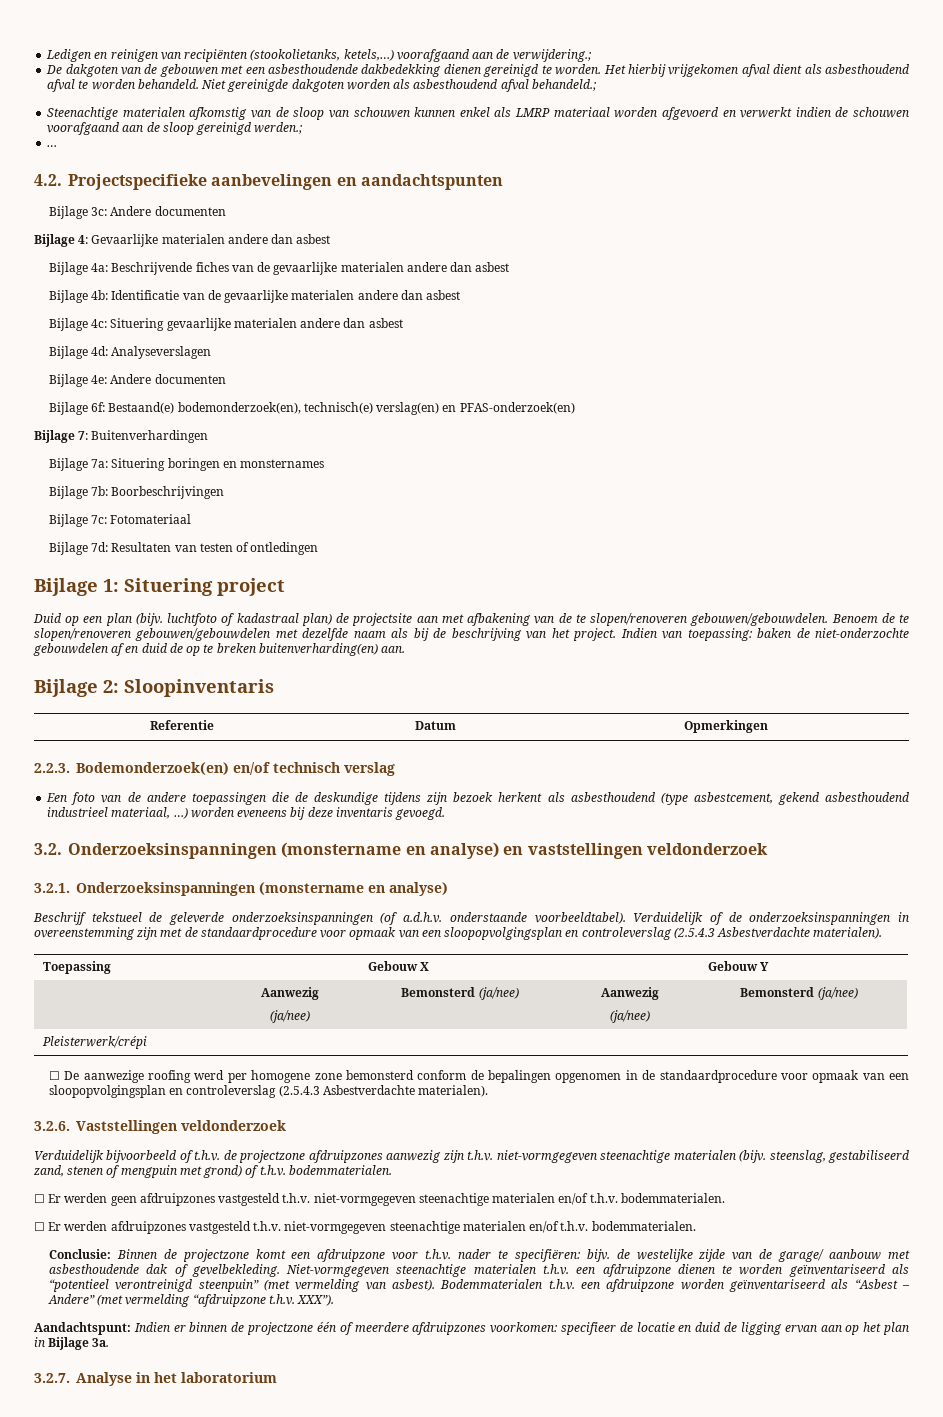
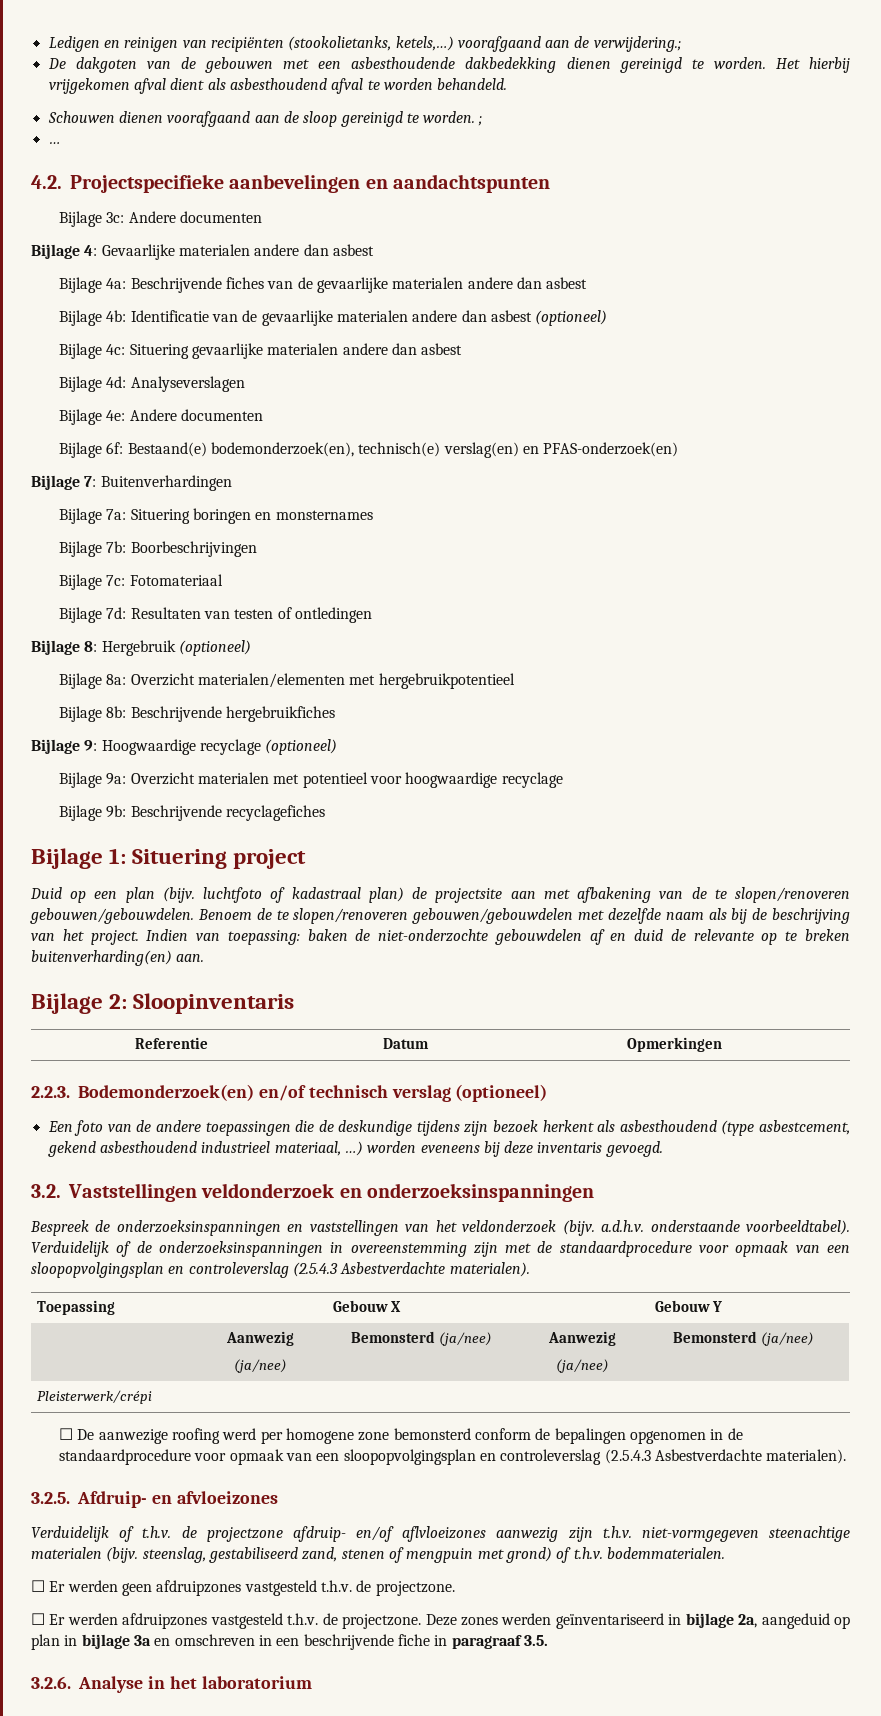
- Het hierbij vrijgekomen afval dient als asbesthoudend afval te worden behandeld. Niet gereinigde dakgoten worden als asbesthoudend afval behandeld.;
- Steenachtige materialen afkomstig van de sloop van schouwen kunnen enkel als LMRP materiaal worden afgevoerd en verwerkt indien de schouwen voorafgaand aan de sloop gereinigd werden.;
+ Het hierbij vrijgekomen afval dient als asbesthoudend afval te worden behandeld.
+ Schouwen dienen voorafgaand aan de sloop gereinigd te worden. ;
- Bijlage 4b: Identificatie van de gevaarlijke materialen andere dan asbest
+ Bijlage 4b: Identificatie van de gevaarlijke materialen andere dan asbest (optioneel)
+ Bijlage 8: Hergebruik (optioneel)
+ Bijlage 8a: Overzicht materialen/elementen met hergebruikpotentieel
+ Bijlage 8b: Beschrijvende hergebruikfiches
+ Bijlage 9: Hoogwaardige recyclage (optioneel)
+ Bijlage 9a: Overzicht materialen met potentieel voor hoogwaardige recyclage
+ Bijlage 9b: Beschrijvende recyclagefiches
- Indien van toepassing: baken de niet-onderzochte gebouwdelen af en duid de op te breken buitenverharding(en) aan.
+ Indien van toepassing: baken de niet-onderzochte gebouwdelen af en duid de relevante op te breken buitenverharding(en) aan.
- 2.2.3. Bodemonderzoek(en) en/of technisch verslag
+ 2.2.3. Bodemonderzoek(en) en/of technisch verslag (optioneel)
- 3.2. Onderzoeksinspanningen (monstername en analyse) en vaststellingen veldonderzoek
- 3.2.1. Onderzoeksinspanningen (monstername en analyse)
- Beschrijf tekstueel de geleverde onderzoeksinspanningen (of a.d.h.v. onderstaande voorbeeldtabel).
+ 3.2. Vaststellingen veldonderzoek en onderzoeksinspanningen
+ Bespreek de onderzoeksinspanningen en vaststellingen van het veldonderzoek (bijv. a.d.h.v. onderstaande voorbeeldtabel).
- 3.2.6. Vaststellingen veldonderzoek
- Verduidelijk bijvoorbeeld of t.h.v. de projectzone afdruipzones aanwezig zijn t.h.v. niet-vormgegeven steenachtige materialen (bijv. steenslag, gestabiliseerd zand, stenen of mengpuin met grond) of t.h.v. bodemmaterialen.
+ 3.2.5. Afdruip- en afvloeizones
+ Verduidelijk of t.h.v. de projectzone afdruip- en/of aflvloeizones aanwezig zijn t.h.v. niet-vormgegeven steenachtige materialen (bijv. steenslag, gestabiliseerd zand, stenen of mengpuin met grond) of t.h.v. bodemmaterialen.
- ☐ Er werden geen afdruipzones vastgesteld t.h.v. niet-vormgegeven steenachtige materialen en/of t.h.v. bodemmaterialen.
+ ☐ Er werden geen afdruipzones vastgesteld t.h.v. de projectzone.
- ☐ Er werden afdruipzones vastgesteld t.h.v. niet-vormgegeven steenachtige materialen en/of t.h.v. bodemmaterialen.
- Conclusie: Binnen de projectzone komt een afdruipzone voor t.h.v. nader te specifiëren: bijv. de westelijke zijde van de garage/ aanbouw met asbesthoudende dak of gevelbekleding. Niet-vormgegeven steenachtige materialen t.h.v. een afdruipzone dienen te worden geïnventariseerd als “potentieel verontreinigd steenpuin” (met vermelding van asbest). Bodemmaterialen t.h.v. een afdruipzone worden geïnventariseerd als “Asbest – Andere” (met vermelding “afdruipzone t.h.v. XXX”).
- Aandachtspunt: Indien er binnen de projectzone één of meerdere afdruipzones voorkomen: specifieer de locatie en duid de ligging ervan aan op het plan in Bijlage 3a.
- 3.2.7. Analyse in het laboratorium
+ ☐ Er werden afdruipzones vastgesteld t.h.v. de projectzone. Deze zones werden geïnventariseerd in bijlage 2a, aangeduid op plan in bijlage 3a en omschreven in een beschrijvende fiche in paragraaf 3.5.
+ 3.2.6. Analyse in het laboratorium

